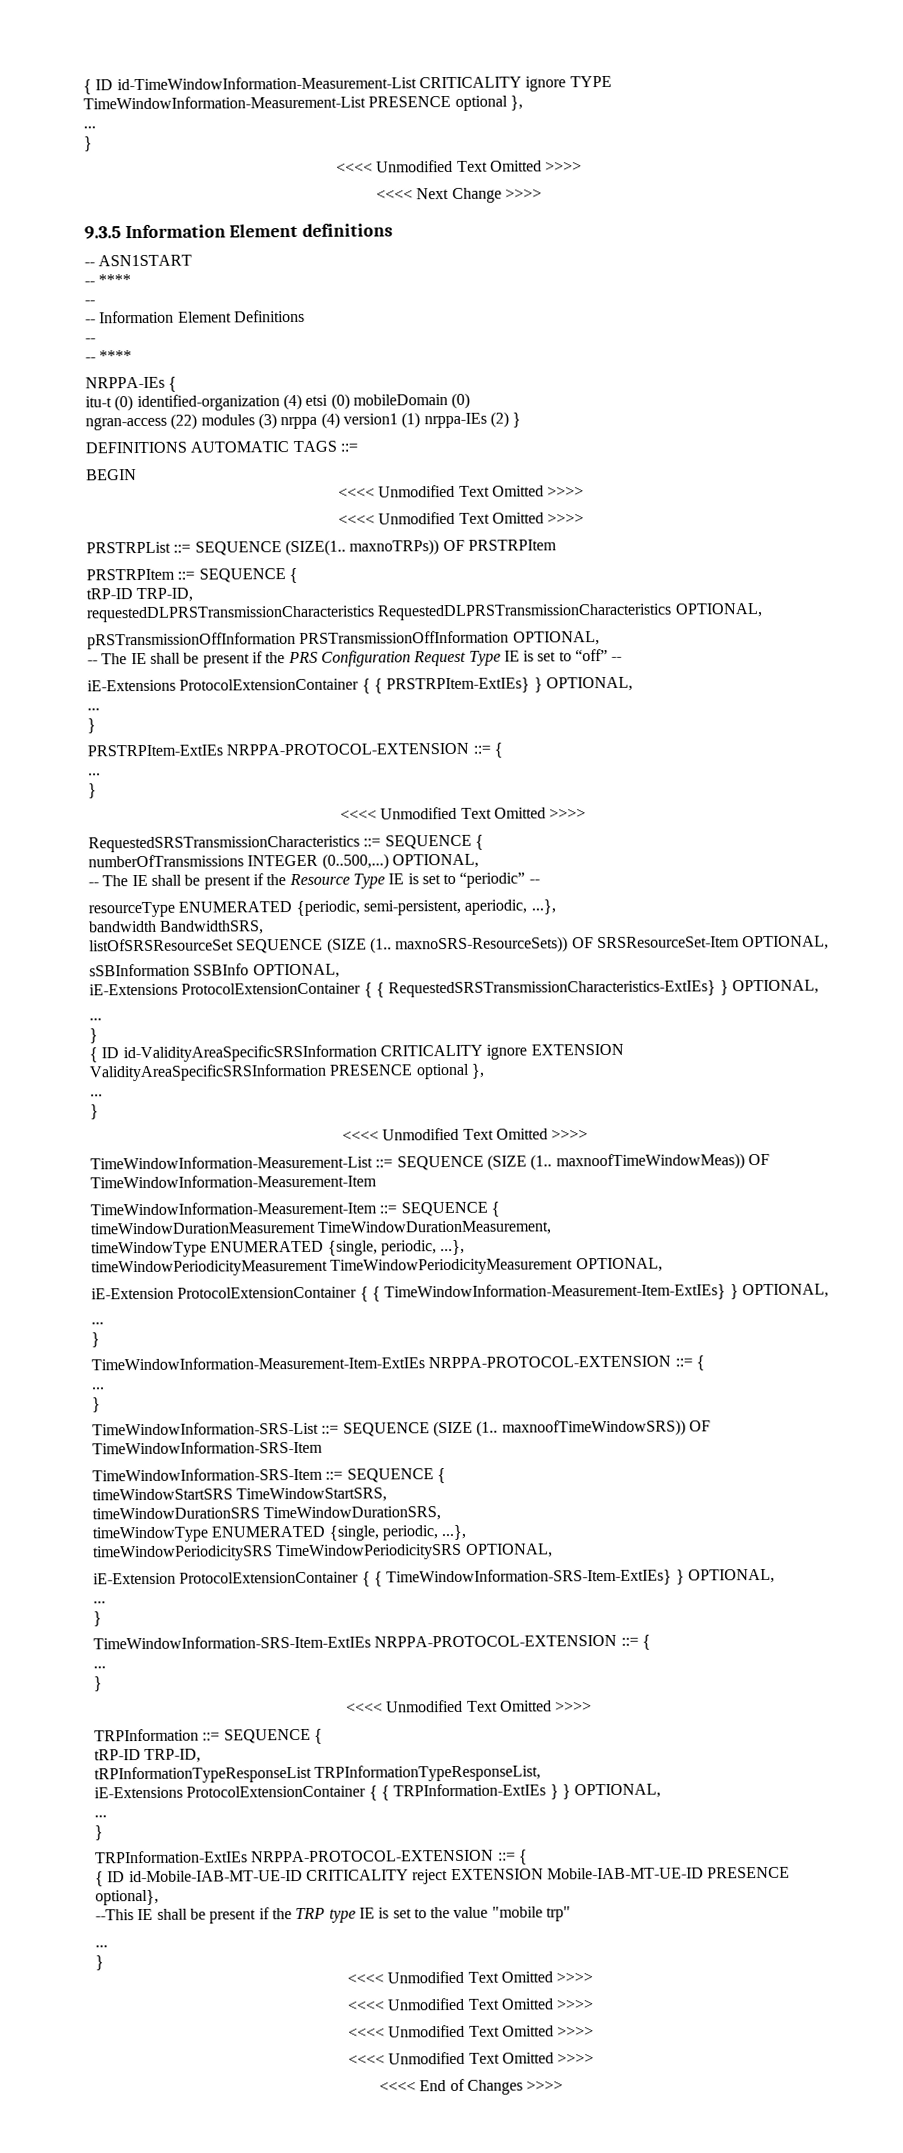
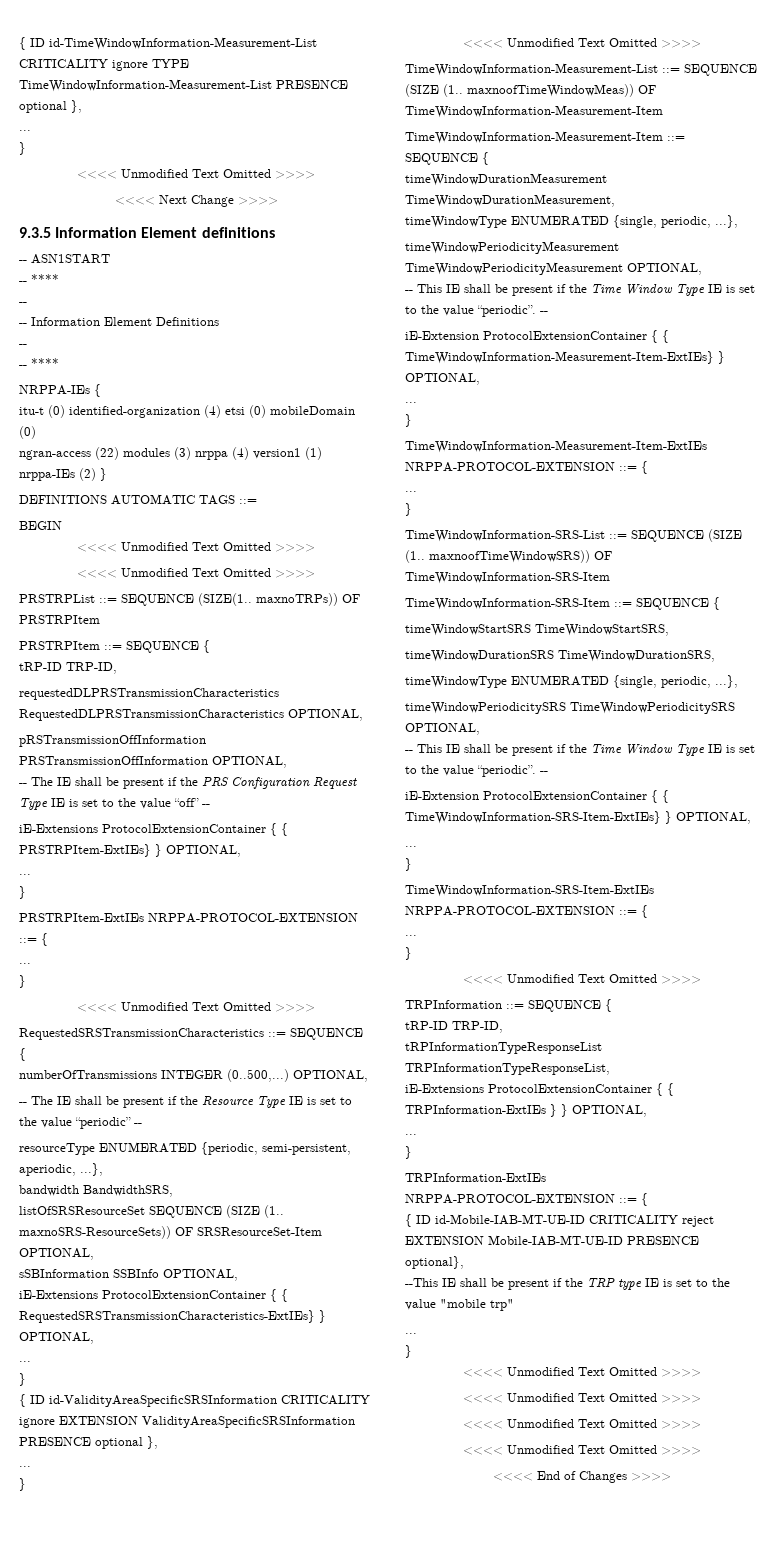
- -- The IE shall be present if the PRS Configuration Request Type IE is set to “off” --
+ -- The IE shall be present if the PRS Configuration Request Type IE is set to the value “off” --
- -- The IE shall be present if the Resource Type IE is set to “periodic” --
+ -- The IE shall be present if the Resource Type IE is set to the value “periodic” --
  timeWindowPeriodicityMeasurement TimeWindowPeriodicityMeasurement OPTIONAL,
+ -- This IE shall be present if the Time Window Type IE is set to the value “periodic”. --
  timeWindowPeriodicitySRS TimeWindowPeriodicitySRS OPTIONAL,
+ -- This IE shall be present if the Time Window Type IE is set to the value “periodic”. --

